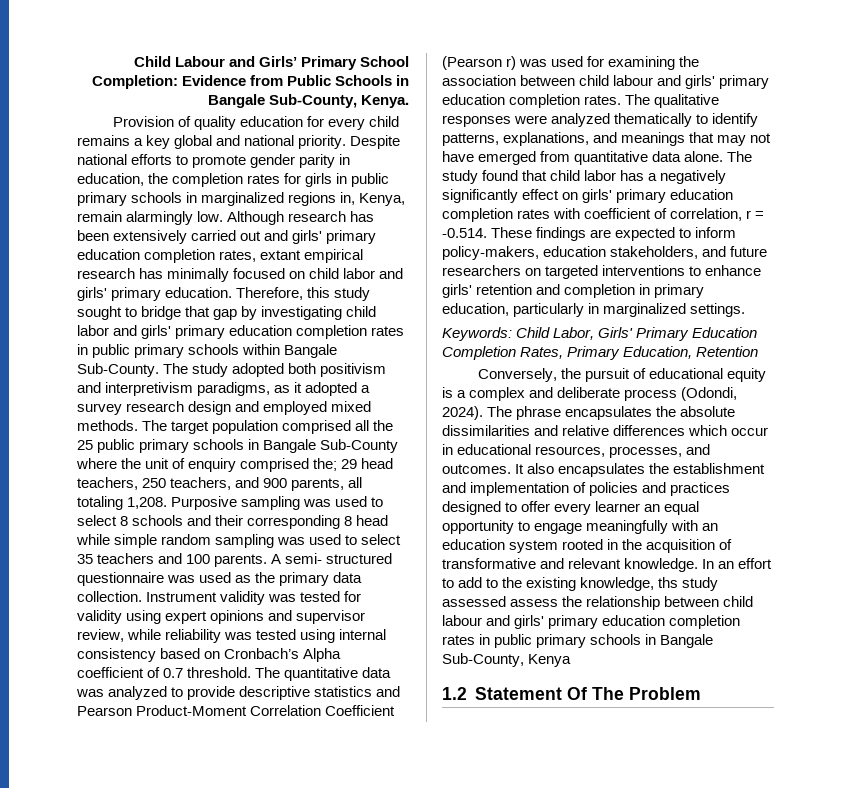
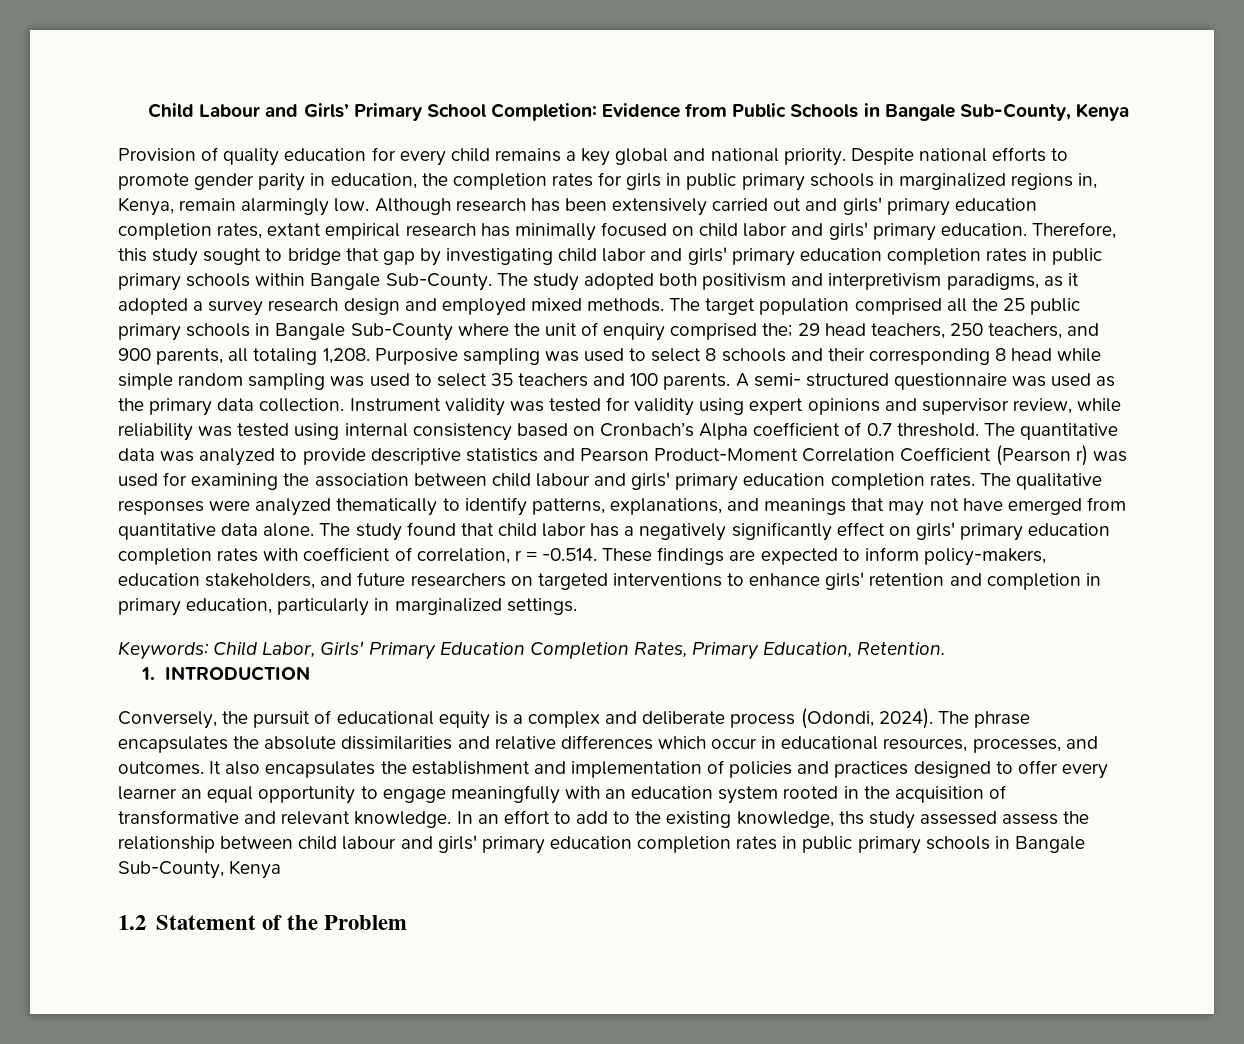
- Child Labour and Girls’ Primary School Completion: Evidence from Public Schools in Bangale Sub-County, Kenya.
+ Child Labour and Girls’ Primary School Completion: Evidence from Public Schools in Bangale Sub-County, Kenya
- Keywords: Child Labor, Girls' Primary Education Completion Rates, Primary Education, Retention
+ Keywords: Child Labor, Girls' Primary Education Completion Rates, Primary Education, Retention.
+ 1. INTRODUCTION
- 1.2 Statement Of The Problem
+ 1.2 Statement of the Problem

